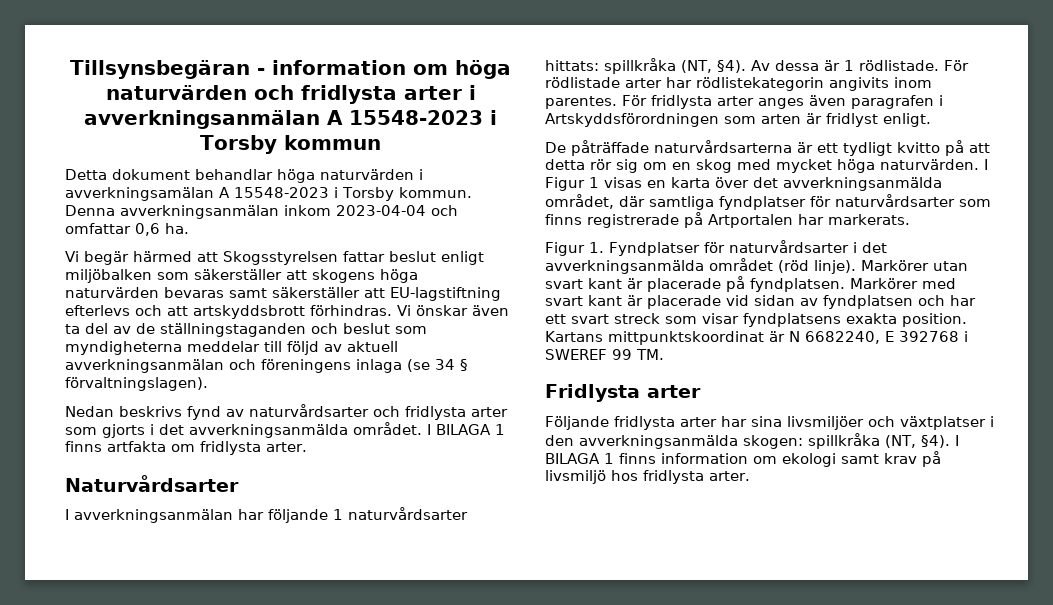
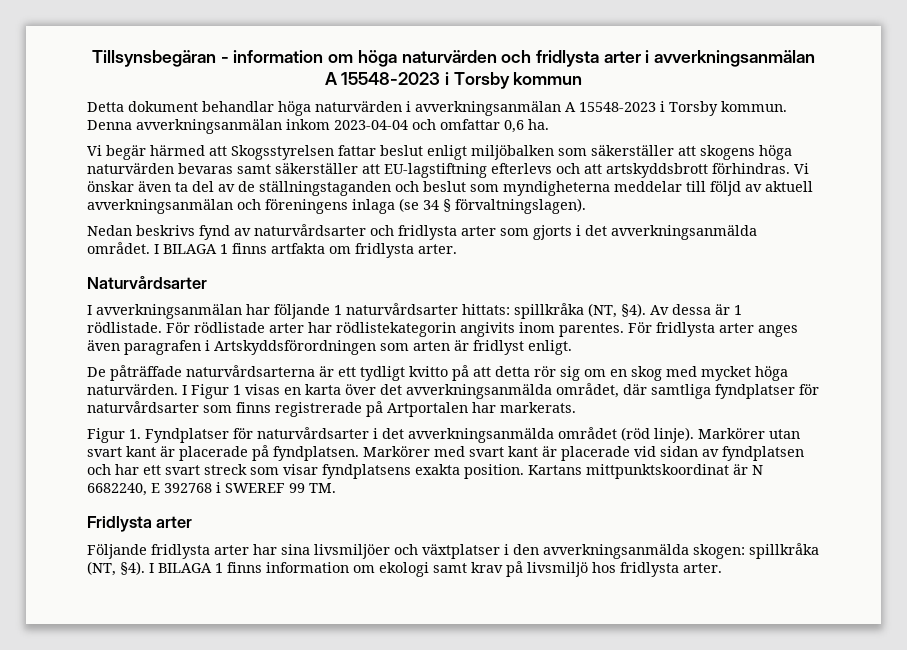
- Detta dokument behandlar höga naturvärden i avverkningsamälan A 15548-2023 i Torsby kommun.
+ Detta dokument behandlar höga naturvärden i avverkningsanmälan A 15548-2023 i Torsby kommun.

